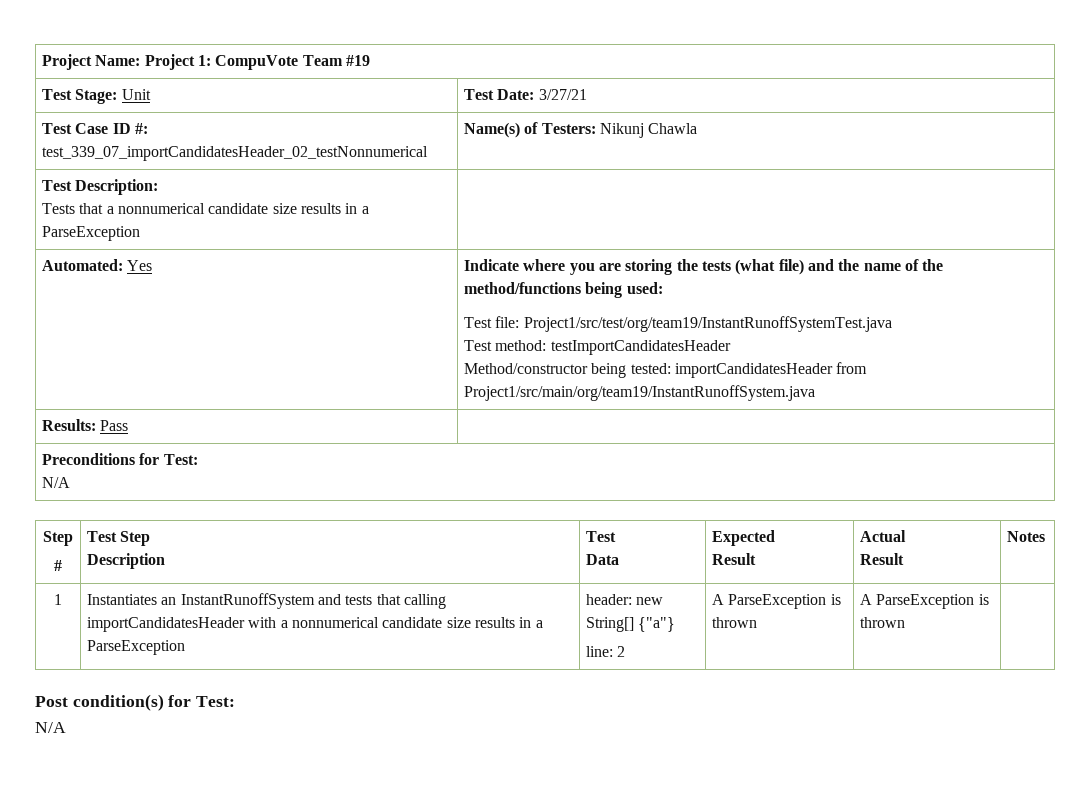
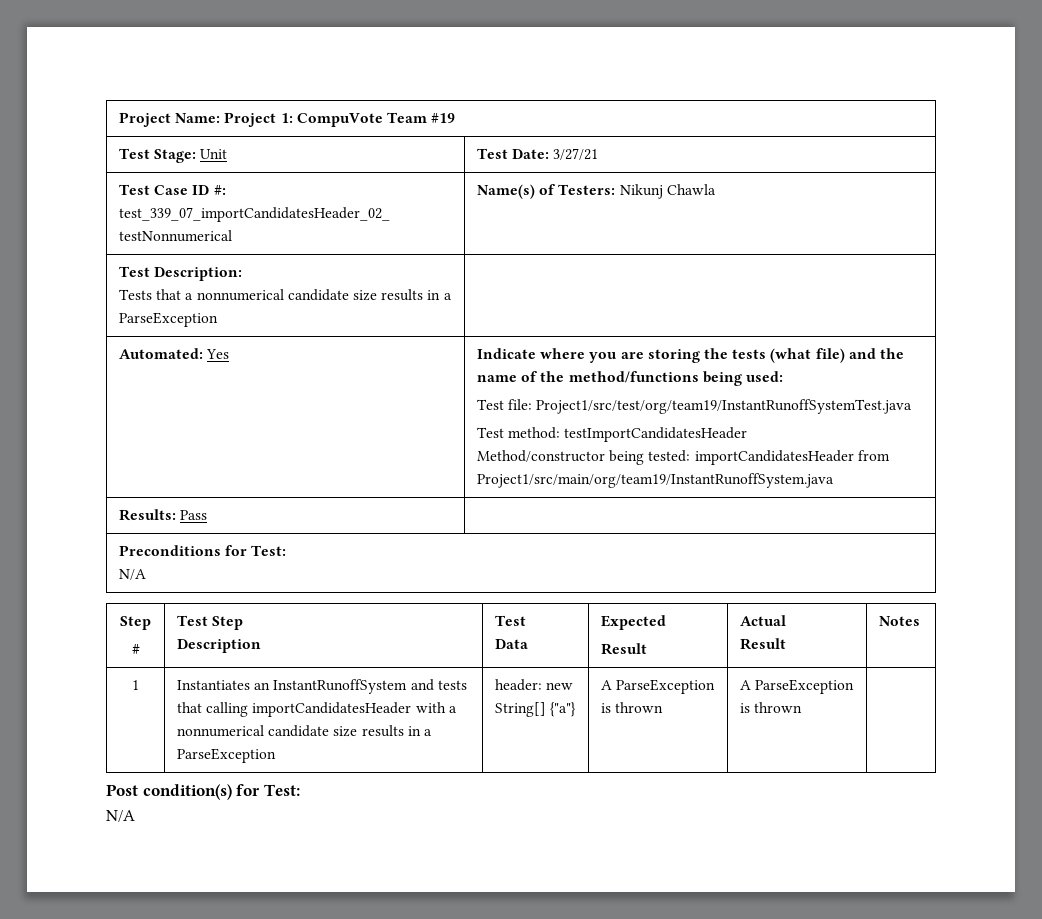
- 1 | Instantiates an InstantRunoffSystem and tests that calling importCandidatesHeader with a nonnumerical candidate size results in a ParseException | header: new String[] {"a"}
- line: 2 | A ParseException is thrown | A ParseException is thrown |
+ 1 | Instantiates an InstantRunoffSystem and tests that calling importCandidatesHeader with a nonnumerical candidate size results in a ParseException | header: new String[] {"a"} | A ParseException is thrown | A ParseException is thrown |

